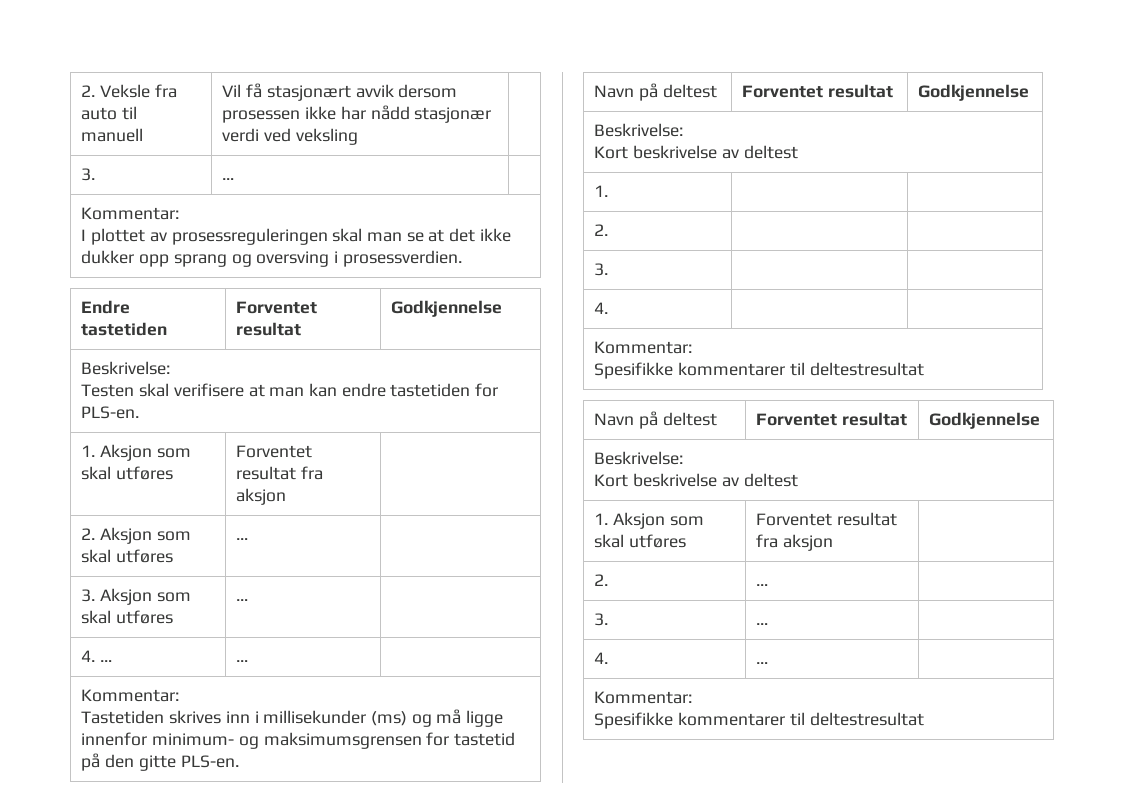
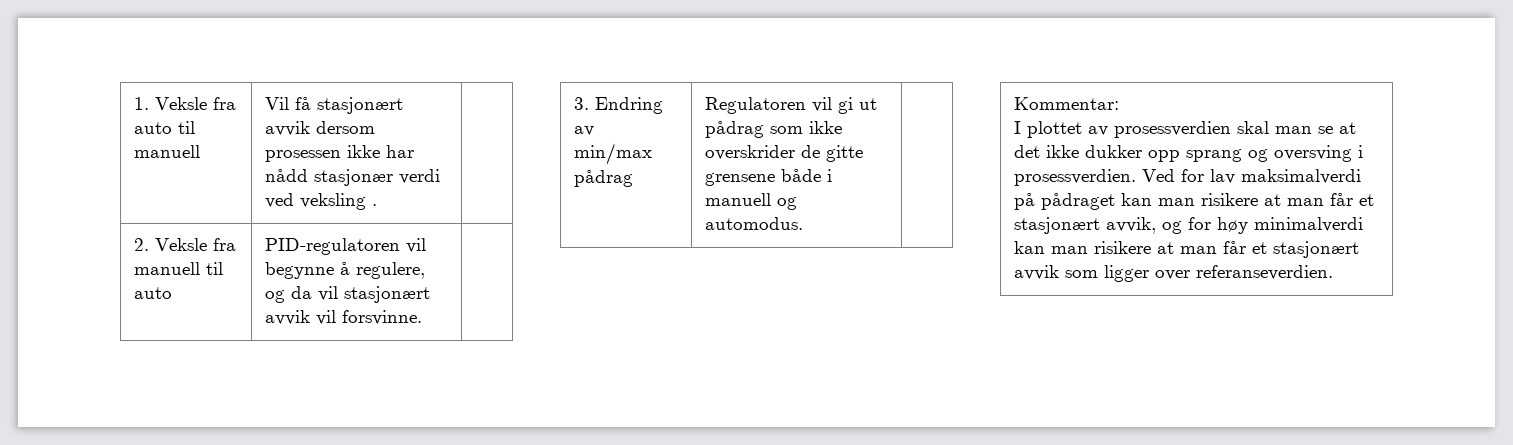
- 2. Veksle fra auto til manuell | Vil få stasjonært avvik dersom prosessen ikke har nådd stasjonær verdi ved veksling |
- 3. | … |
+ 1. Veksle fra auto til manuell | Vil få stasjonært avvik dersom prosessen ikke har nådd stasjonær verdi ved veksling . |
+ 2. Veksle fra manuell til auto | PID-regulatoren vil begynne å regulere, og da vil stasjonært avvik vil forsvinne. |
+ 3. Endring av min/max pådrag | Regulatoren vil gi ut pådrag som ikke overskrider de gitte grensene både i manuell og automodus. |
- I plottet av prosessreguleringen skal man se at det ikke dukker opp sprang og oversving i prosessverdien.
- Endre tastetiden | Forventet resultat | Godkjennelse
- Beskrivelse:
- Testen skal verifisere at man kan endre tastetiden for PLS-en.
- 1. Aksjon som skal utføres | Forventet resultat fra aksjon |
- 2. Aksjon som skal utføres | … |
- 3. Aksjon som skal utføres | … |
- 4. … | … |
- Kommentar:
- Tastetiden skrives inn i millisekunder (ms) og må ligge innenfor minimum- og maksimumsgrensen for tastetid på den gitte PLS-en.
- Navn på deltest | Forventet resultat | Godkjennelse
- Beskrivelse:
- Kort beskrivelse av deltest
- 1. | |
- 2. | |
- 3. | |
- 4. | |
- Kommentar:
- Spesifikke kommentarer til deltestresultat
- Navn på deltest | Forventet resultat | Godkjennelse
- Beskrivelse:
- Kort beskrivelse av deltest
- 1. Aksjon som skal utføres | Forventet resultat fra aksjon |
- 2. | … |
- 3. | … |
- 4. | … |
- Kommentar:
- Spesifikke kommentarer til deltestresultat
+ I plottet av prosessverdien skal man se at det ikke dukker opp sprang og oversving i prosessverdien. Ved for lav maksimalverdi på pådraget kan man risikere at man får et stasjonært avvik, og for høy minimalverdi kan man risikere at man får et stasjonært avvik som ligger over referanseverdien.

